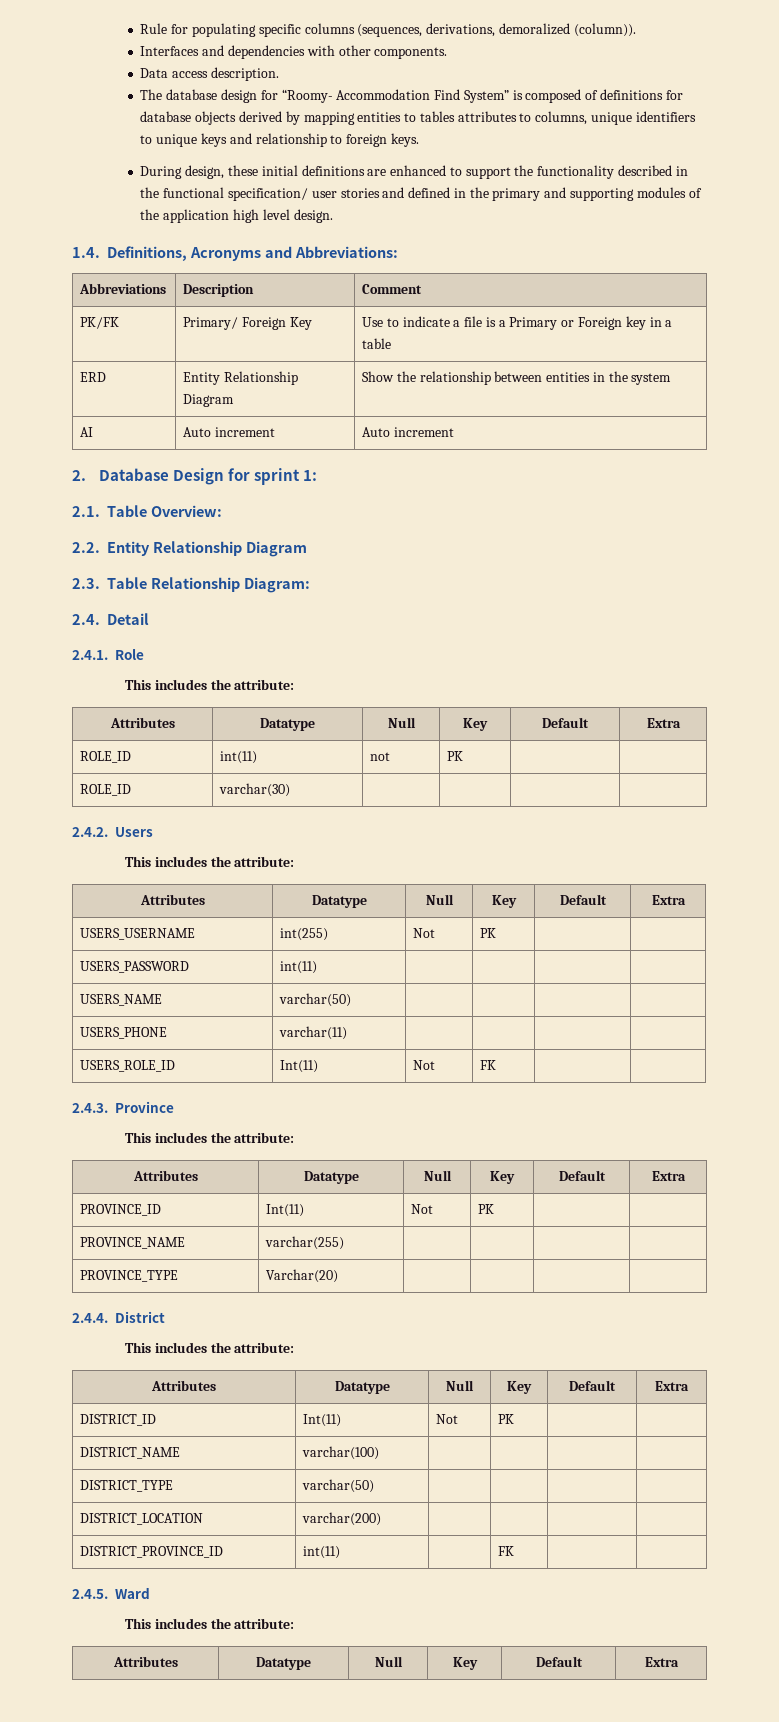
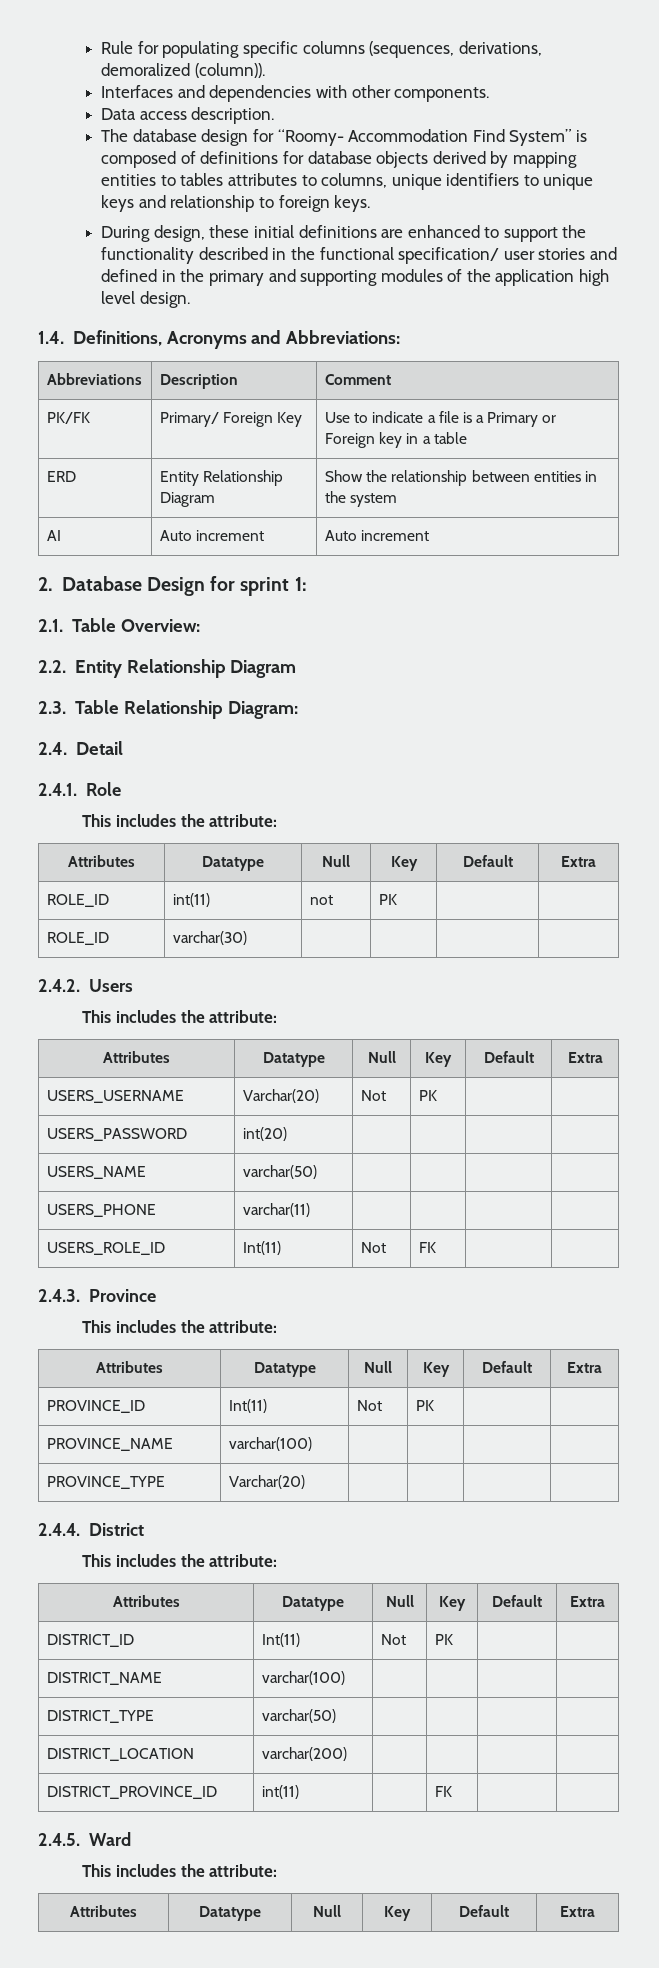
- USERS_USERNAME | int(255) | Not | PK | |
+ USERS_USERNAME | Varchar(20) | Not | PK | |
- USERS_PASSWORD | int(11) | | | |
+ USERS_PASSWORD | int(20) | | | |
- PROVINCE_NAME | varchar(255) | | | |
+ PROVINCE_NAME | varchar(100) | | | |

